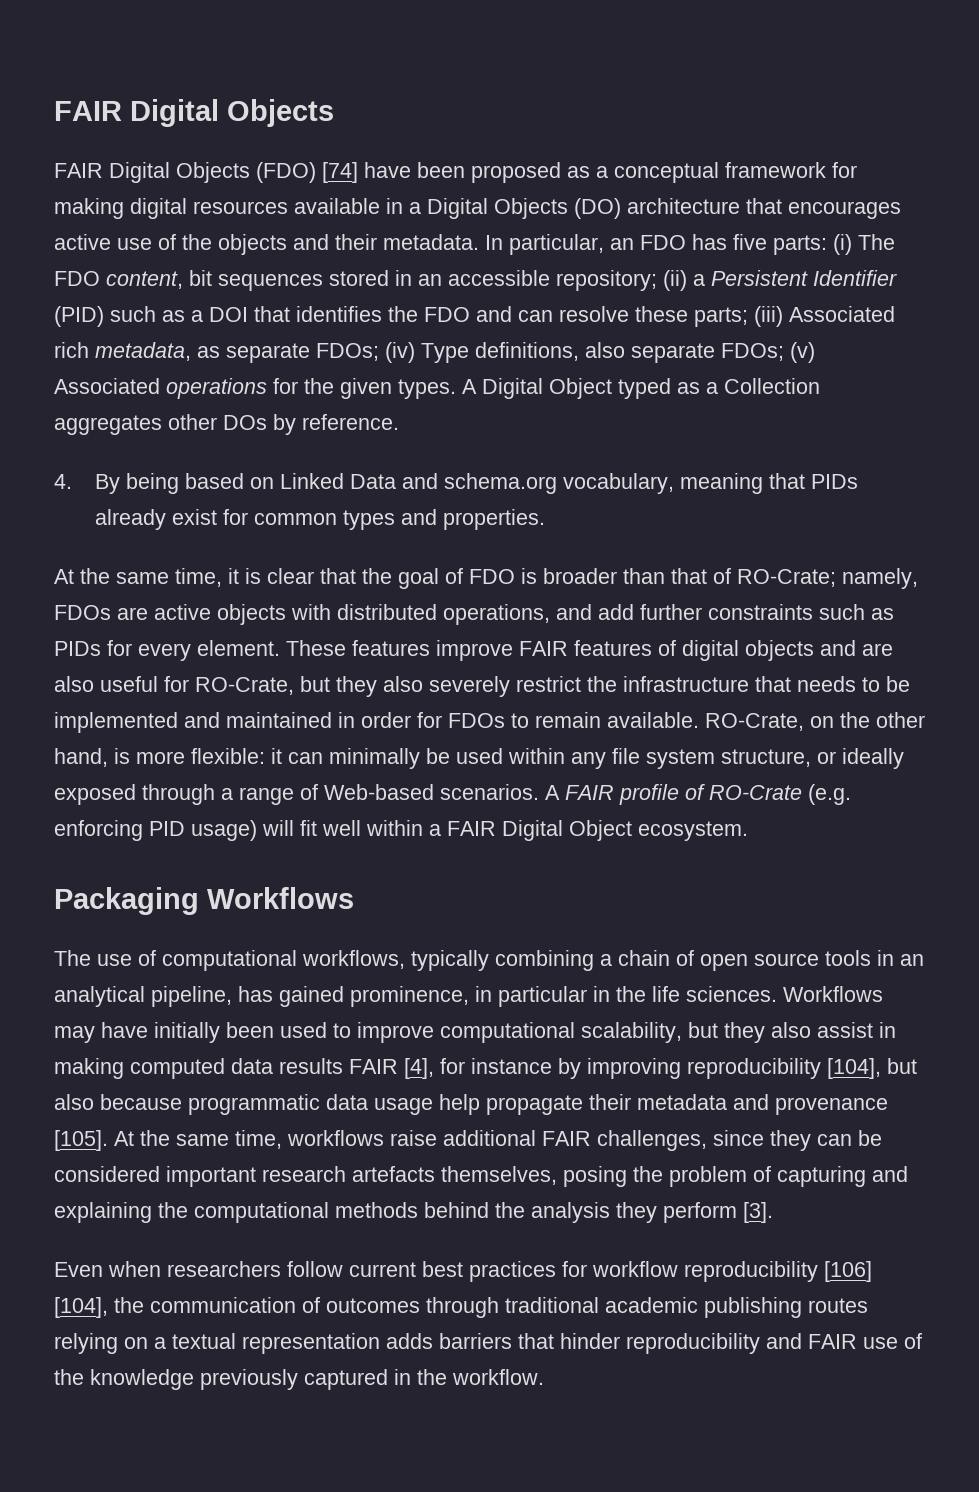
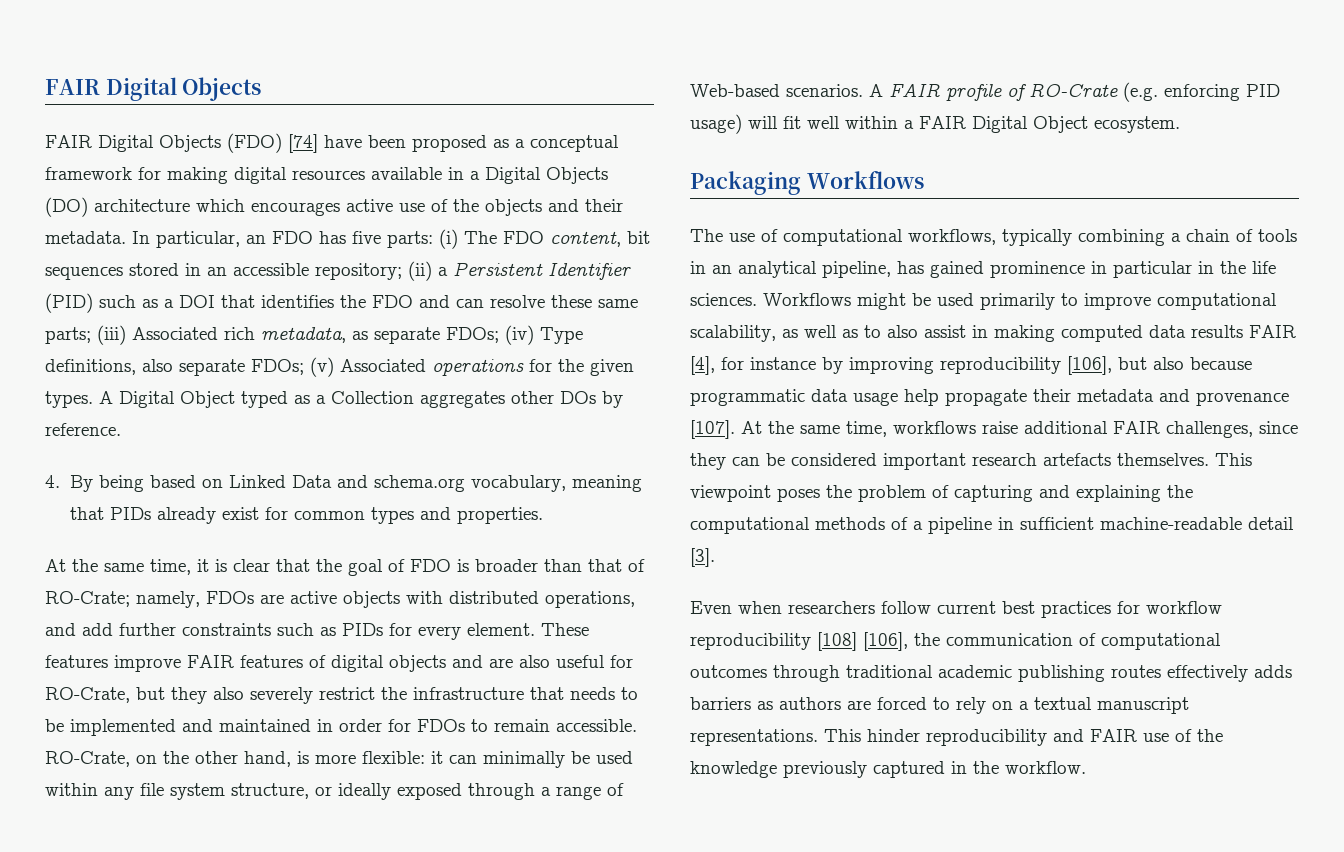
- FAIR Digital Objects (FDO) [74] have been proposed as a conceptual framework for making digital resources available in a Digital Objects (DO) architecture that encourages active use of the objects and their metadata.
+ FAIR Digital Objects (FDO) [74] have been proposed as a conceptual framework for making digital resources available in a Digital Objects (DO) architecture which encourages active use of the objects and their metadata.
- In particular, an FDO has five parts: (i) The FDO content, bit sequences stored in an accessible repository; (ii) a Persistent Identifier (PID) such as a DOI that identifies the FDO and can resolve these parts; (iii) Associated rich metadata, as separate FDOs; (iv) Type definitions, also separate FDOs; (v) Associated operations for the given types.
+ In particular, an FDO has five parts: (i) The FDO content, bit sequences stored in an accessible repository; (ii) a Persistent Identifier (PID) such as a DOI that identifies the FDO and can resolve these same parts; (iii) Associated rich metadata, as separate FDOs; (iv) Type definitions, also separate FDOs; (v) Associated operations for the given types.
- These features improve FAIR features of digital objects and are also useful for RO-Crate, but they also severely restrict the infrastructure that needs to be implemented and maintained in order for FDOs to remain available.
+ These features improve FAIR features of digital objects and are also useful for RO-Crate, but they also severely restrict the infrastructure that needs to be implemented and maintained in order for FDOs to remain accessible.
- The use of computational workflows, typically combining a chain of open source tools in an analytical pipeline, has gained prominence, in particular in the life sciences.
+ The use of computational workflows, typically combining a chain of tools in an analytical pipeline, has gained prominence in particular in the life sciences.
- Workflows may have initially been used to improve computational scalability, but they also assist in making computed data results FAIR [4], for instance by improving reproducibility [104], but also because programmatic data usage help propagate their metadata and provenance [105].
+ Workflows might be used primarily to improve computational scalability, as well as to also assist in making computed data results FAIR [4], for instance by improving reproducibility [106], but also because programmatic data usage help propagate their metadata and provenance [107].
- At the same time, workflows raise additional FAIR challenges, since they can be considered important research artefacts themselves, posing the problem of capturing and explaining the computational methods behind the analysis they perform [3].
+ At the same time, workflows raise additional FAIR challenges, since they can be considered important research artefacts themselves. This viewpoint poses the problem of capturing and explaining the computational methods of a pipeline in sufficient machine-readable detail [3].
- Even when researchers follow current best practices for workflow reproducibility [106] [104], the communication of outcomes through traditional academic publishing routes relying on a textual representation adds barriers that hinder reproducibility and FAIR use of the knowledge previously captured in the workflow.
+ Even when researchers follow current best practices for workflow reproducibility [108] [106], the communication of computational outcomes through traditional academic publishing routes effectively adds barriers as authors are forced to rely on a textual manuscript representations. This hinder reproducibility and FAIR use of the knowledge previously captured in the workflow.

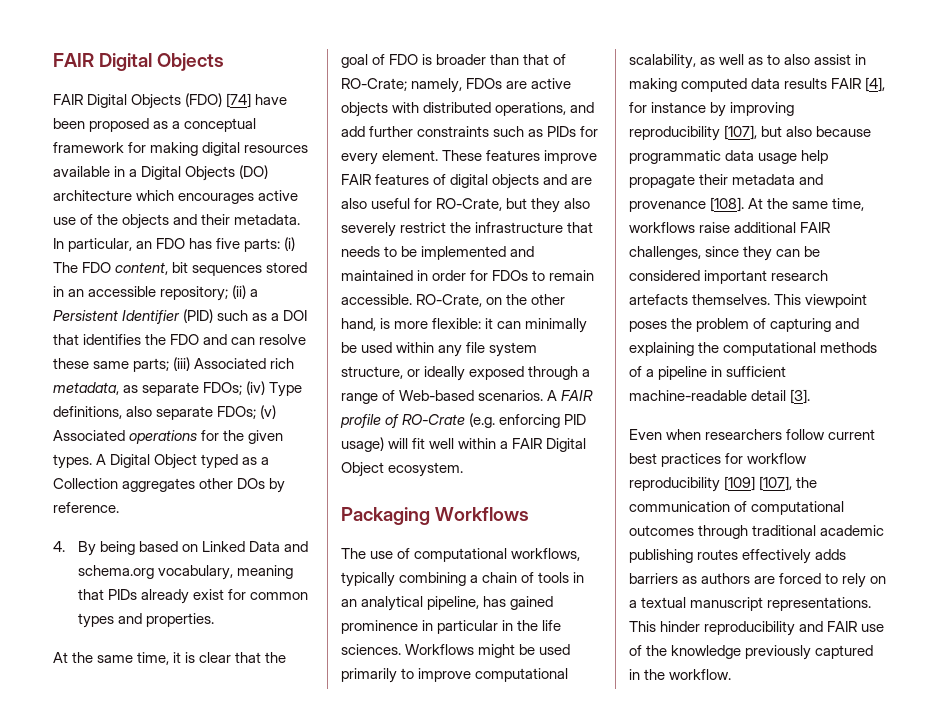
- Workflows might be used primarily to improve computational scalability, as well as to also assist in making computed data results FAIR [4], for instance by improving reproducibility [106], but also because programmatic data usage help propagate their metadata and provenance [107].
+ Workflows might be used primarily to improve computational scalability, as well as to also assist in making computed data results FAIR [4], for instance by improving reproducibility [107], but also because programmatic data usage help propagate their metadata and provenance [108].
- Even when researchers follow current best practices for workflow reproducibility [108] [106], the communication of computational outcomes through traditional academic publishing routes effectively adds barriers as authors are forced to rely on a textual manuscript representations.
+ Even when researchers follow current best practices for workflow reproducibility [109] [107], the communication of computational outcomes through traditional academic publishing routes effectively adds barriers as authors are forced to rely on a textual manuscript representations.

